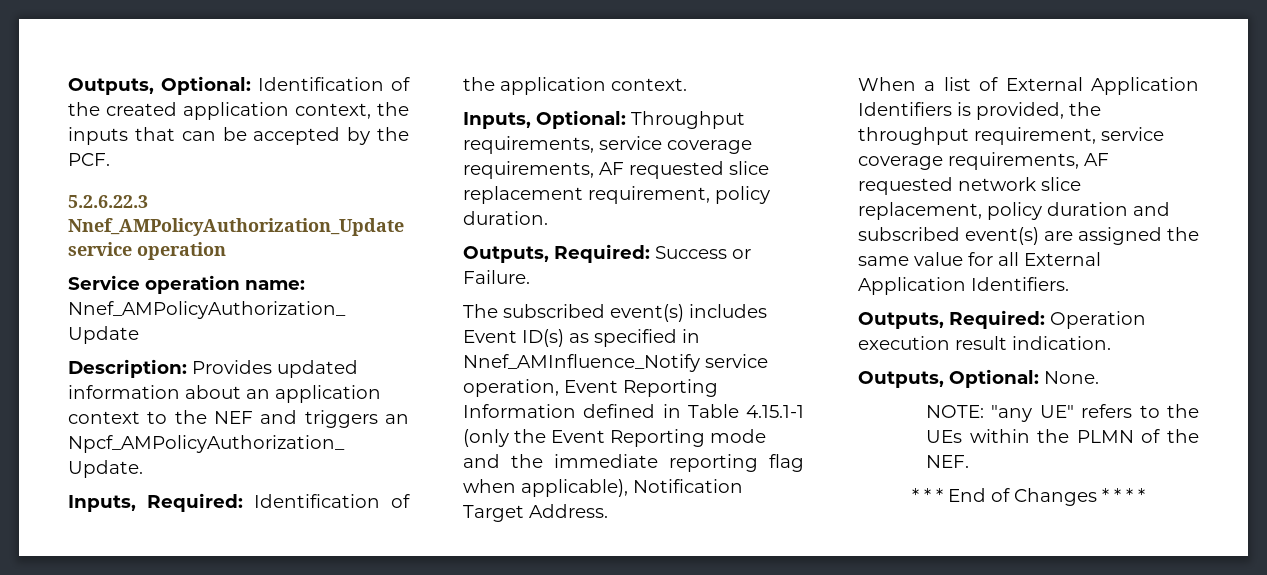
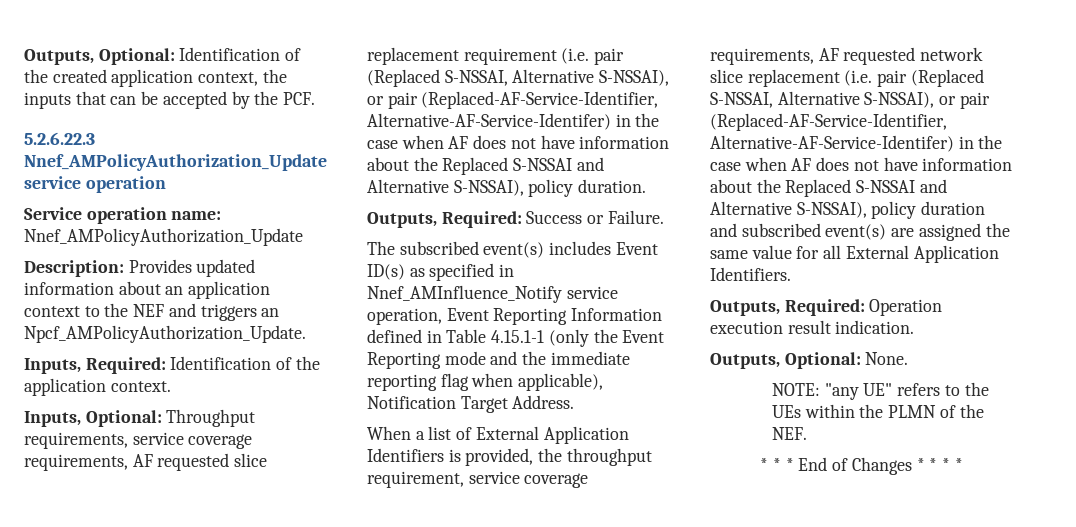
- Inputs, Optional: Throughput requirements, service coverage requirements, AF requested slice replacement requirement, policy duration.
+ Inputs, Optional: Throughput requirements, service coverage requirements, AF requested slice replacement requirement (i.e. pair (Replaced S-NSSAI, Alternative S-NSSAI), or pair (Replaced-AF-Service-Identifier, Alternative-AF-Service-Identifer) in the case when AF does not have information about the Replaced S-NSSAI and Alternative S-NSSAI), policy duration.
- When a list of External Application Identifiers is provided, the throughput requirement, service coverage requirements, AF requested network slice replacement, policy duration and subscribed event(s) are assigned the same value for all External Application Identifiers.
+ When a list of External Application Identifiers is provided, the throughput requirement, service coverage requirements, AF requested network slice replacement (i.e. pair (Replaced S-NSSAI, Alternative S-NSSAI), or pair (Replaced-AF-Service-Identifier, Alternative-AF-Service-Identifer) in the case when AF does not have information about the Replaced S-NSSAI and Alternative S-NSSAI), policy duration and subscribed event(s) are assigned the same value for all External Application Identifiers.

